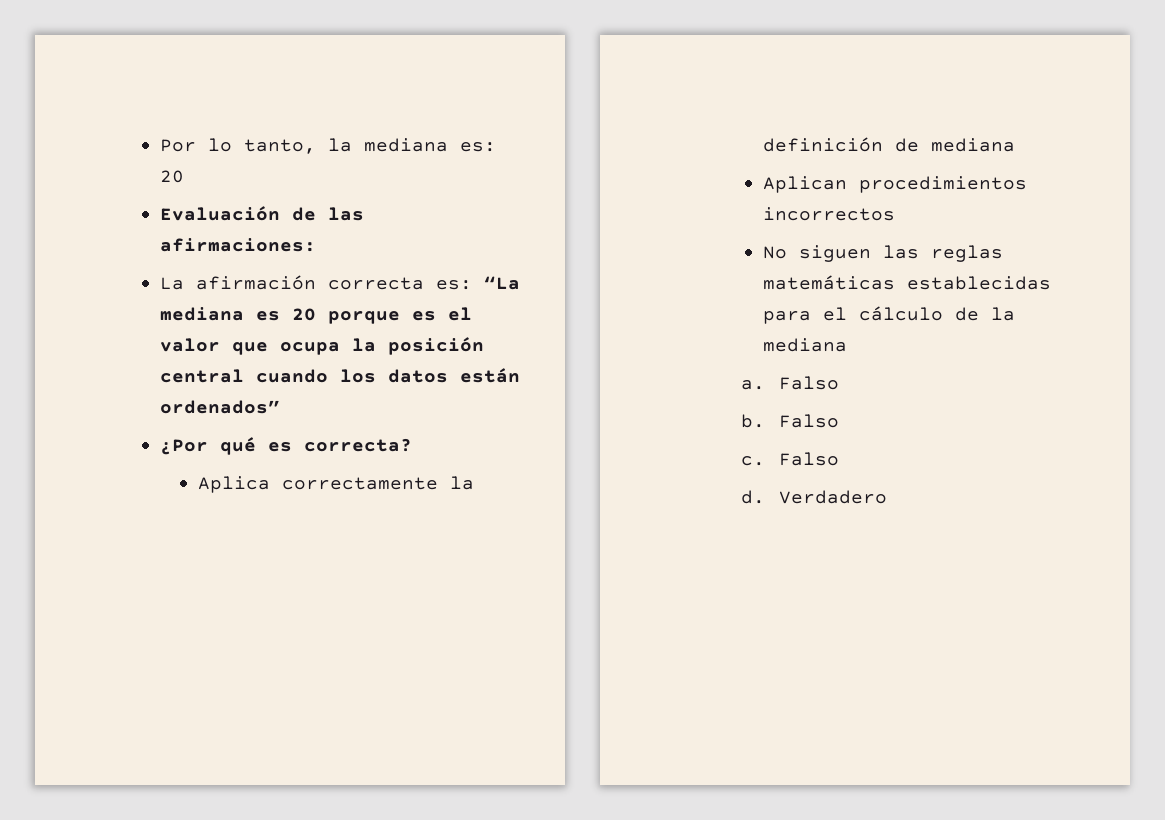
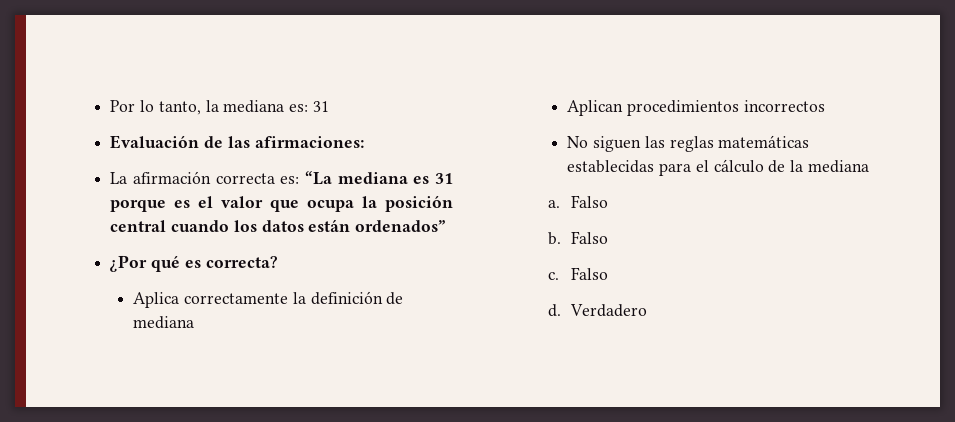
- Por lo tanto, la mediana es: 20
+ Por lo tanto, la mediana es: 31
- La afirmación correcta es: “La mediana es 20 porque es el valor que ocupa la posición central cuando los datos están ordenados”
+ La afirmación correcta es: “La mediana es 31 porque es el valor que ocupa la posición central cuando los datos están ordenados”

